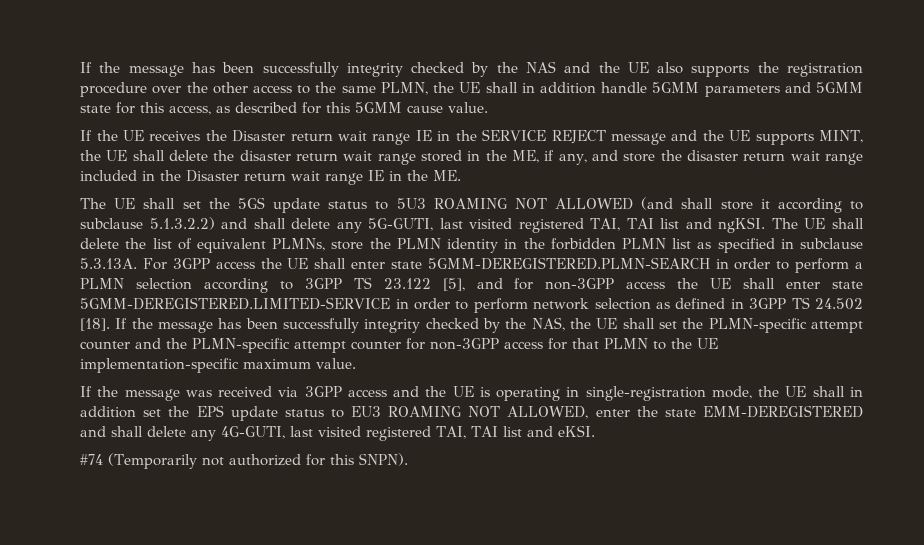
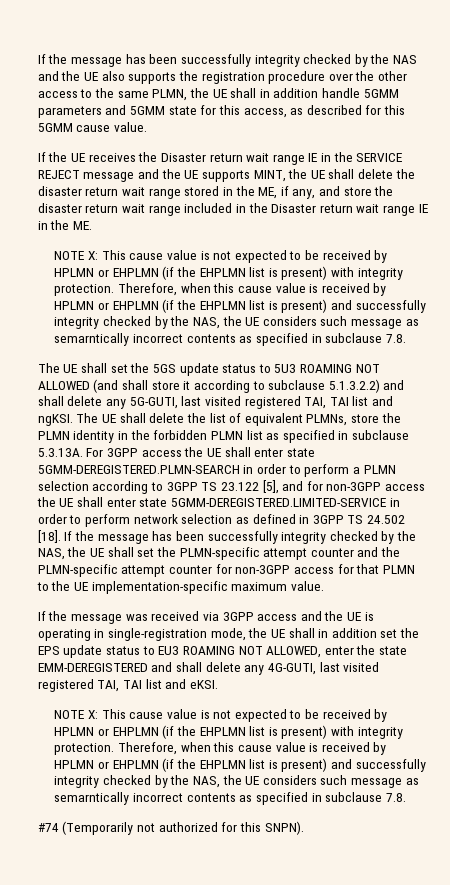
  If the UE receives the Disaster return wait range IE in the SERVICE REJECT message and the UE supports MINT, the UE shall delete the disaster return wait range stored in the ME, if any, and store the disaster return wait range included in the Disaster return wait range IE in the ME.
+ NOTE X: This cause value is not expected to be received by HPLMN or EHPLMN (if the EHPLMN list is present) with integrity protection. Therefore, when this cause value is received by HPLMN or EHPLMN (if the EHPLMN list is present) and successfully integrity checked by the NAS, the UE considers such message as semarntically incorrect contents as specified in subclause 7.8.
  If the message was received via 3GPP access and the UE is operating in single-registration mode, the UE shall in addition set the EPS update status to EU3 ROAMING NOT ALLOWED, enter the state EMM-DEREGISTERED and shall delete any 4G-GUTI, last visited registered TAI, TAI list and eKSI.
+ NOTE X: This cause value is not expected to be received by HPLMN or EHPLMN (if the EHPLMN list is present) with integrity protection. Therefore, when this cause value is received by HPLMN or EHPLMN (if the EHPLMN list is present) and successfully integrity checked by the NAS, the UE considers such message as semarntically incorrect contents as specified in subclause 7.8.

